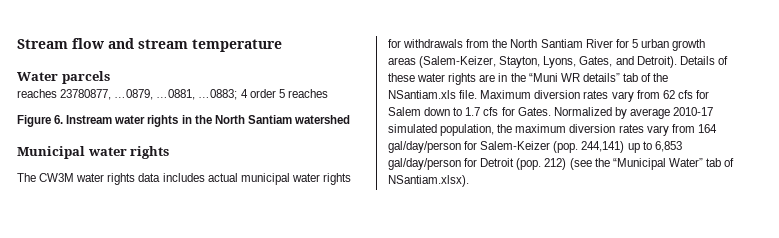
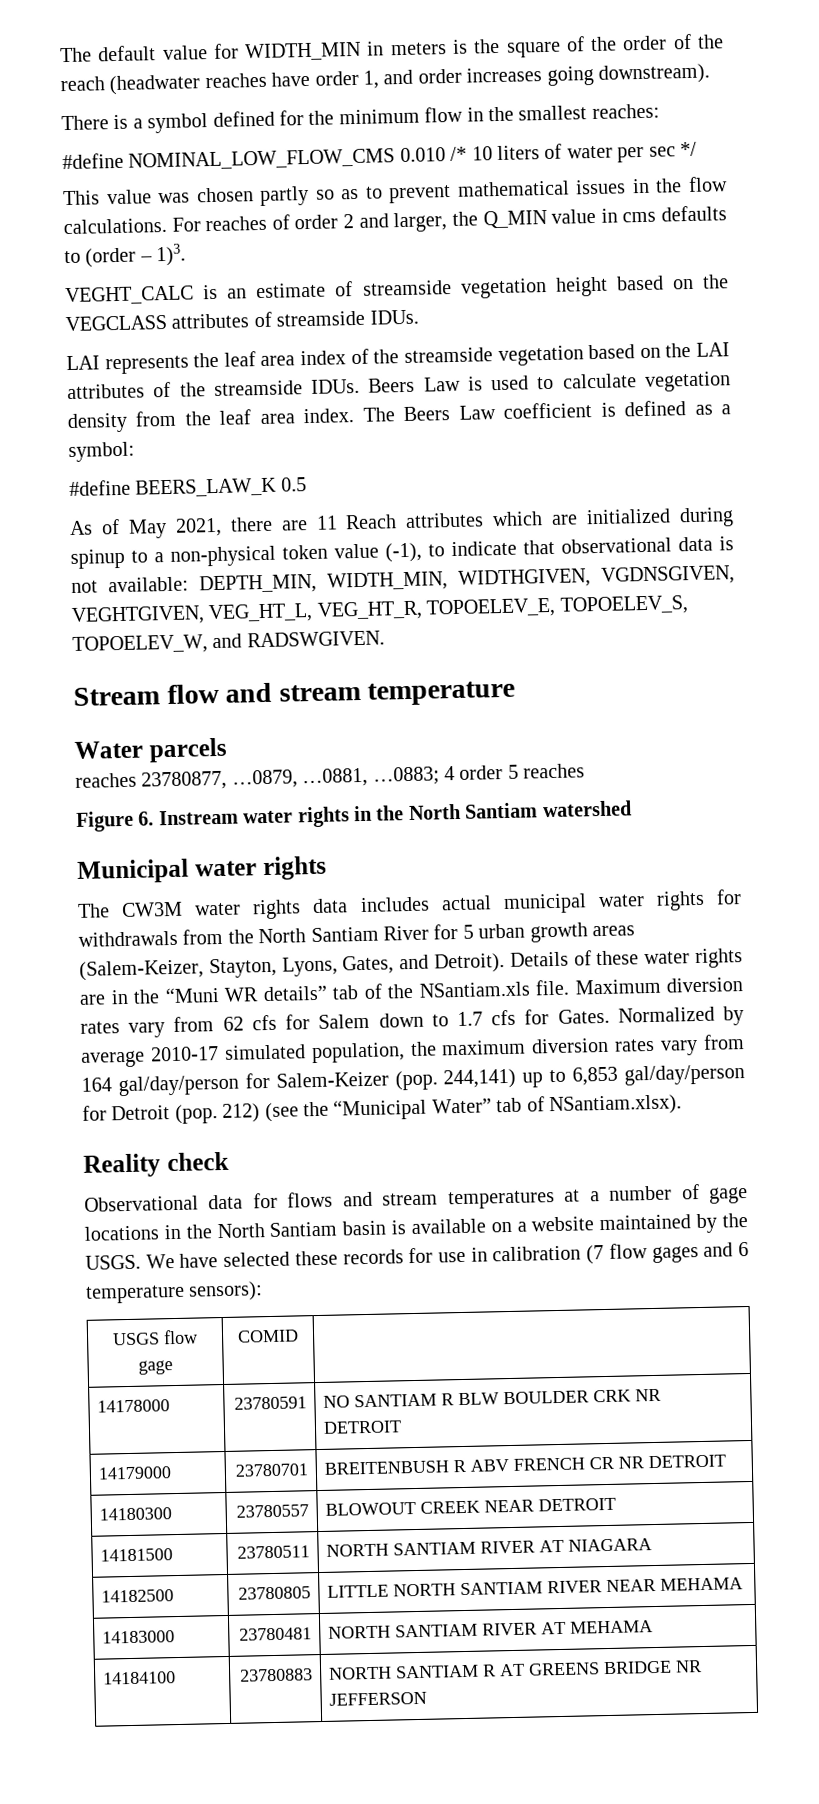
+ The default value for WIDTH_MIN in meters is the square of the order of the reach (headwater reaches have order 1, and order increases going downstream).
+ There is a symbol defined for the minimum flow in the smallest reaches:
+ #define NOMINAL_LOW_FLOW_CMS 0.010 /* 10 liters of water per sec */
+ This value was chosen partly so as to prevent mathematical issues in the flow calculations. For reaches of order 2 and larger, the Q_MIN value in cms defaults to (order – 1)3.
+ VEGHT_CALC is an estimate of streamside vegetation height based on the VEGCLASS attributes of streamside IDUs.
+ LAI represents the leaf area index of the streamside vegetation based on the LAI attributes of the streamside IDUs. Beers Law is used to calculate vegetation density from the leaf area index. The Beers Law coefficient is defined as a symbol:
+ #define BEERS_LAW_K 0.5
+ As of May 2021, there are 11 Reach attributes which are initialized during spinup to a non-physical token value (-1), to indicate that observational data is not available: DEPTH_MIN, WIDTH_MIN, WIDTHGIVEN, VGDNSGIVEN, VEGHTGIVEN, VEG_HT_L, VEG_HT_R, TOPOELEV_E, TOPOELEV_S, TOPOELEV_W, and RADSWGIVEN.
+ Reality check
+ Observational data for flows and stream temperatures at a number of gage locations in the North Santiam basin is available on a website maintained by the USGS. We have selected these records for use in calibration (7 flow gages and 6 temperature sensors):
+ USGS flow gage | COMID |
+ 14178000 | 23780591 | NO SANTIAM R BLW BOULDER CRK NR DETROIT
+ 14179000 | 23780701 | BREITENBUSH R ABV FRENCH CR NR DETROIT
+ 14180300 | 23780557 | BLOWOUT CREEK NEAR DETROIT
+ 14181500 | 23780511 | NORTH SANTIAM RIVER AT NIAGARA
+ 14182500 | 23780805 | LITTLE NORTH SANTIAM RIVER NEAR MEHAMA
+ 14183000 | 23780481 | NORTH SANTIAM RIVER AT MEHAMA
+ 14184100 | 23780883 | NORTH SANTIAM R AT GREENS BRIDGE NR JEFFERSON

